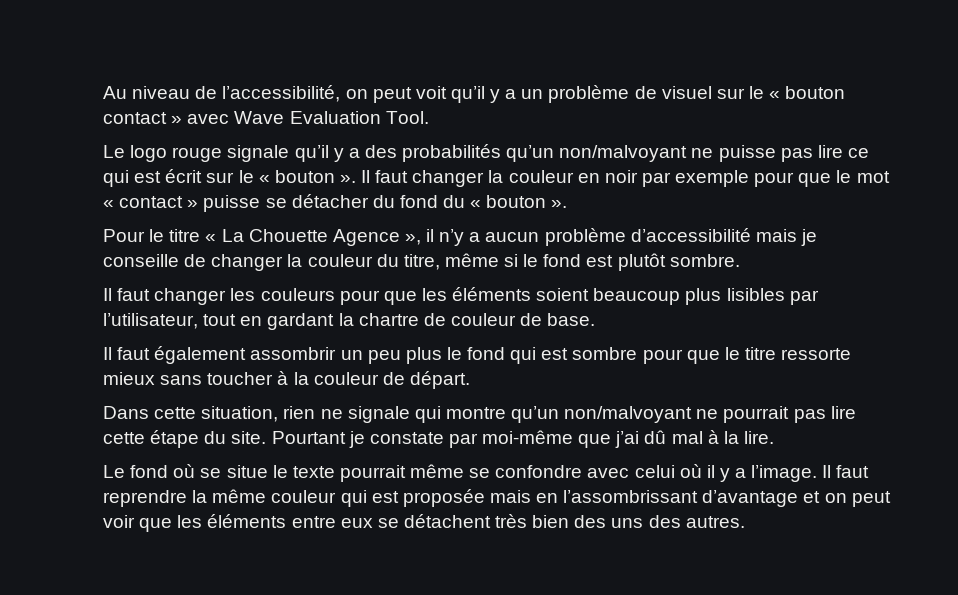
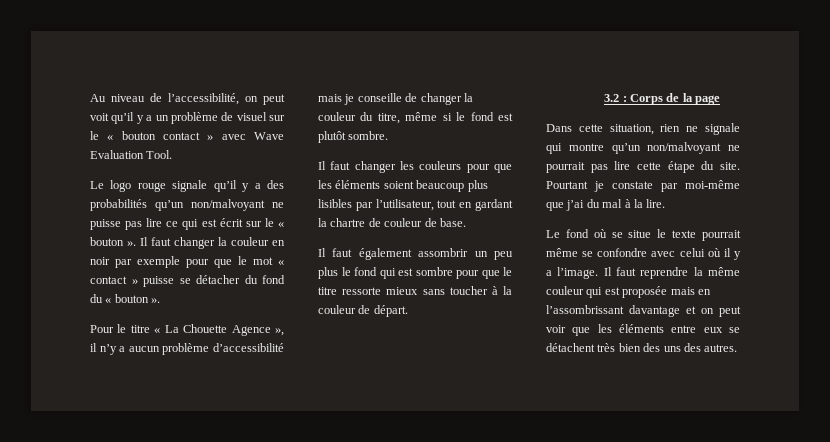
+ 3.2 : Corps de la page
- Pourtant je constate par moi-même que j’ai dû mal à la lire.
+ Pourtant je constate par moi-même que j’ai du mal à la lire.
- Il faut reprendre la même couleur qui est proposée mais en l’assombrissant d’avantage et on peut voir que les éléments entre eux se détachent très bien des uns des autres.
+ Il faut reprendre la même couleur qui est proposée mais en l’assombrissant davantage et on peut voir que les éléments entre eux se détachent très bien des uns des autres.

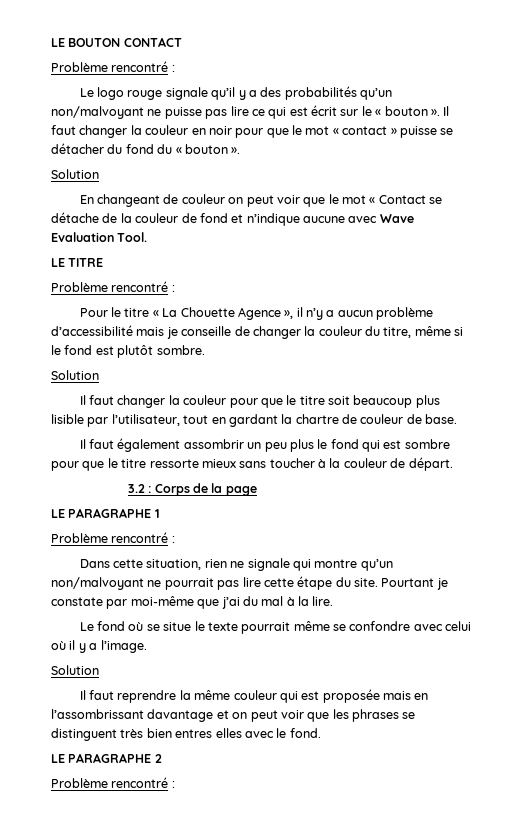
- Au niveau de l’accessibilité, on peut voit qu’il y a un problème de visuel sur le « bouton contact » avec Wave Evaluation Tool.
+ LE BOUTON CONTACT
+ Problème rencontré :
- Il faut changer la couleur en noir par exemple pour que le mot « contact » puisse se détacher du fond du « bouton ».
+ Il faut changer la couleur en noir pour que le mot « contact » puisse se détacher du fond du « bouton ».
+ Solution
+ En changeant de couleur on peut voir que le mot « Contact se détache de la couleur de fond et n’indique aucune avec Wave Evaluation Tool.
+ LE TITRE
+ Problème rencontré :
  Pour le titre « La Chouette Agence », il n’y a aucun problème d’accessibilité mais je conseille de changer la couleur du titre, même si le fond est plutôt sombre.
- Il faut changer les couleurs pour que les éléments soient beaucoup plus lisibles par l’utilisateur, tout en gardant la chartre de couleur de base.
+ Solution
+ Il faut changer la couleur pour que le titre soit beaucoup plus lisible par l’utilisateur, tout en gardant la chartre de couleur de base.
+ LE PARAGRAPHE 1
+ Problème rencontré :
- Le fond où se situe le texte pourrait même se confondre avec celui où il y a l’image. Il faut reprendre la même couleur qui est proposée mais en l’assombrissant davantage et on peut voir que les éléments entre eux se détachent très bien des uns des autres.
+ Le fond où se situe le texte pourrait même se confondre avec celui où il y a l’image.
+ Solution
+ Il faut reprendre la même couleur qui est proposée mais en l’assombrissant davantage et on peut voir que les phrases se distinguent très bien entres elles avec le fond.
+ LE PARAGRAPHE 2
+ Problème rencontré :

